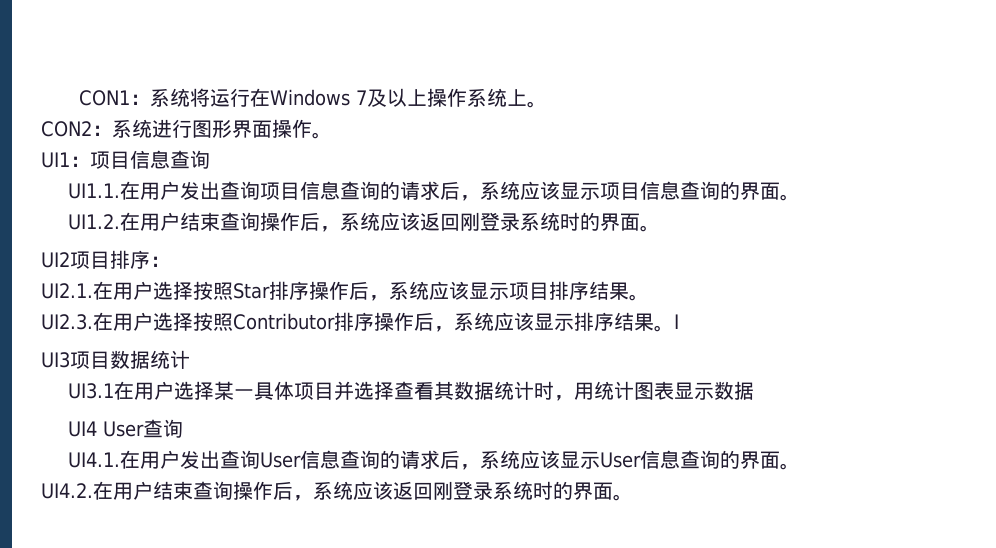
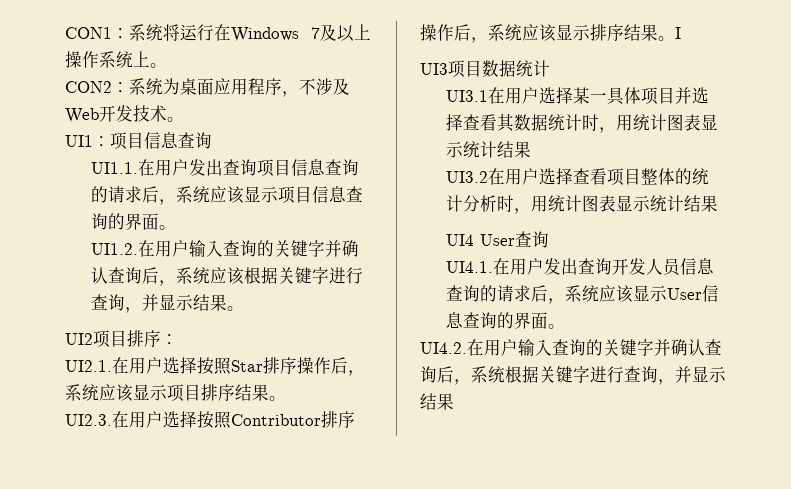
- CON2：系统进行图形界面操作。
+ CON2：系统为桌面应用程序，不涉及Web开发技术。
- UI1.2.在用户结束查询操作后，系统应该返回刚登录系统时的界面。
+ UI1.2.在用户输入查询的关键字并确认查询后，系统应该根据关键字进行查询，并显示结果。
- UI3.1在用户选择某一具体项目并选择查看其数据统计时，用统计图表显示数据
+ UI3.1在用户选择某一具体项目并选择查看其数据统计时，用统计图表显示统计结果
+ UI3.2在用户选择查看项目整体的统计分析时，用统计图表显示统计结果
- UI4.1.在用户发出查询User信息查询的请求后，系统应该显示User信息查询的界面。
+ UI4.1.在用户发出查询开发人员信息查询的请求后，系统应该显示User信息查询的界面。
- UI4.2.在用户结束查询操作后，系统应该返回刚登录系统时的界面。
+ UI4.2.在用户输入查询的关键字并确认查询后，系统根据关键字进行查询，并显示结果

